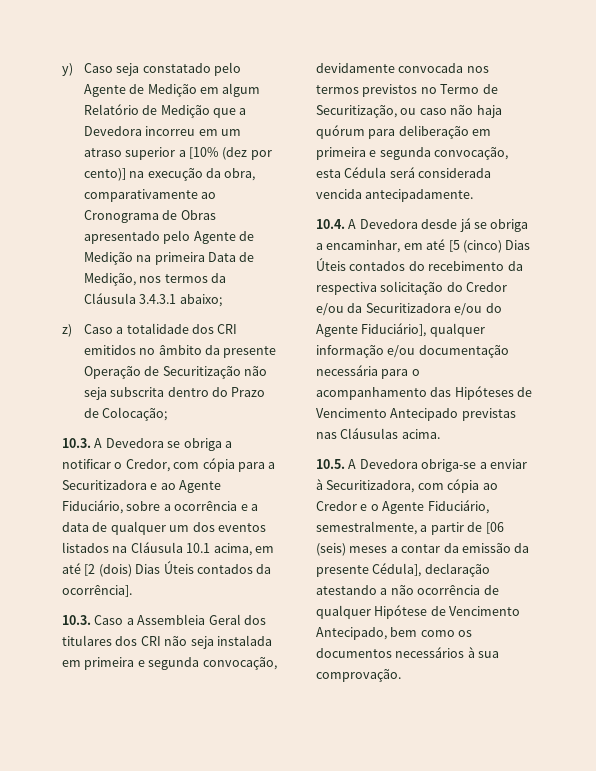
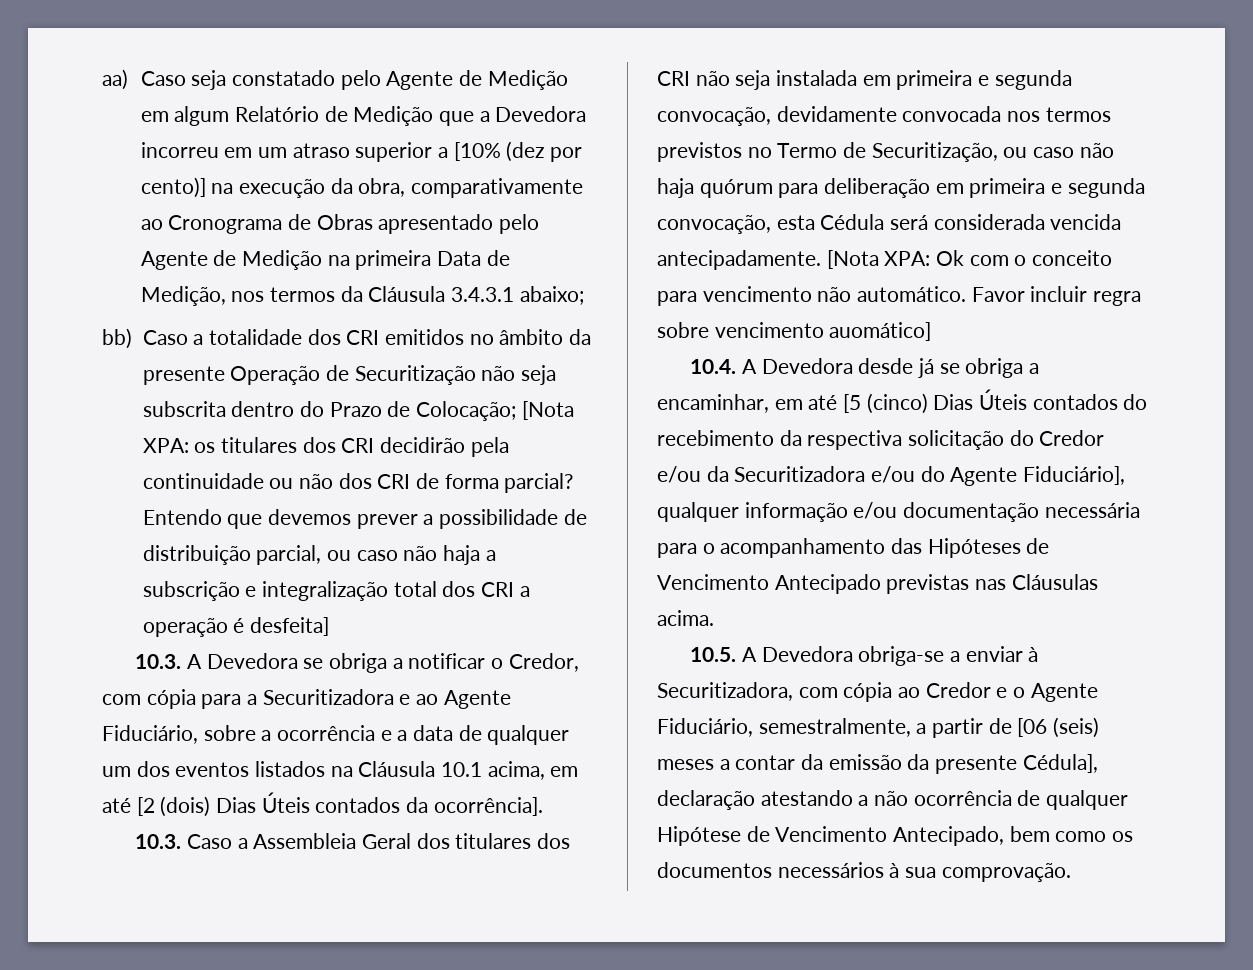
- y) Caso seja constatado pelo Agente de Medição em algum Relatório de Medição que a Devedora incorreu em um atraso superior a [10% (dez por cento)] na execução da obra, comparativamente ao Cronograma de Obras apresentado pelo Agente de Medição na primeira Data de Medição, nos termos da Cláusula 3.4.3.1 abaixo;
+ aa) Caso seja constatado pelo Agente de Medição em algum Relatório de Medição que a Devedora incorreu em um atraso superior a [10% (dez por cento)] na execução da obra, comparativamente ao Cronograma de Obras apresentado pelo Agente de Medição na primeira Data de Medição, nos termos da Cláusula 3.4.3.1 abaixo;
- z) Caso a totalidade dos CRI emitidos no âmbito da presente Operação de Securitização não seja subscrita dentro do Prazo de Colocação;
+ bb) Caso a totalidade dos CRI emitidos no âmbito da presente Operação de Securitização não seja subscrita dentro do Prazo de Colocação; [Nota XPA: os titulares dos CRI decidirão pela continuidade ou não dos CRI de forma parcial? Entendo que devemos prever a possibilidade de distribuição parcial, ou caso não haja a subscrição e integralização total dos CRI a operação é desfeita]
+ [Nota XPA: Ok com o conceito para vencimento não automático. Favor incluir regra sobre vencimento auomático]

